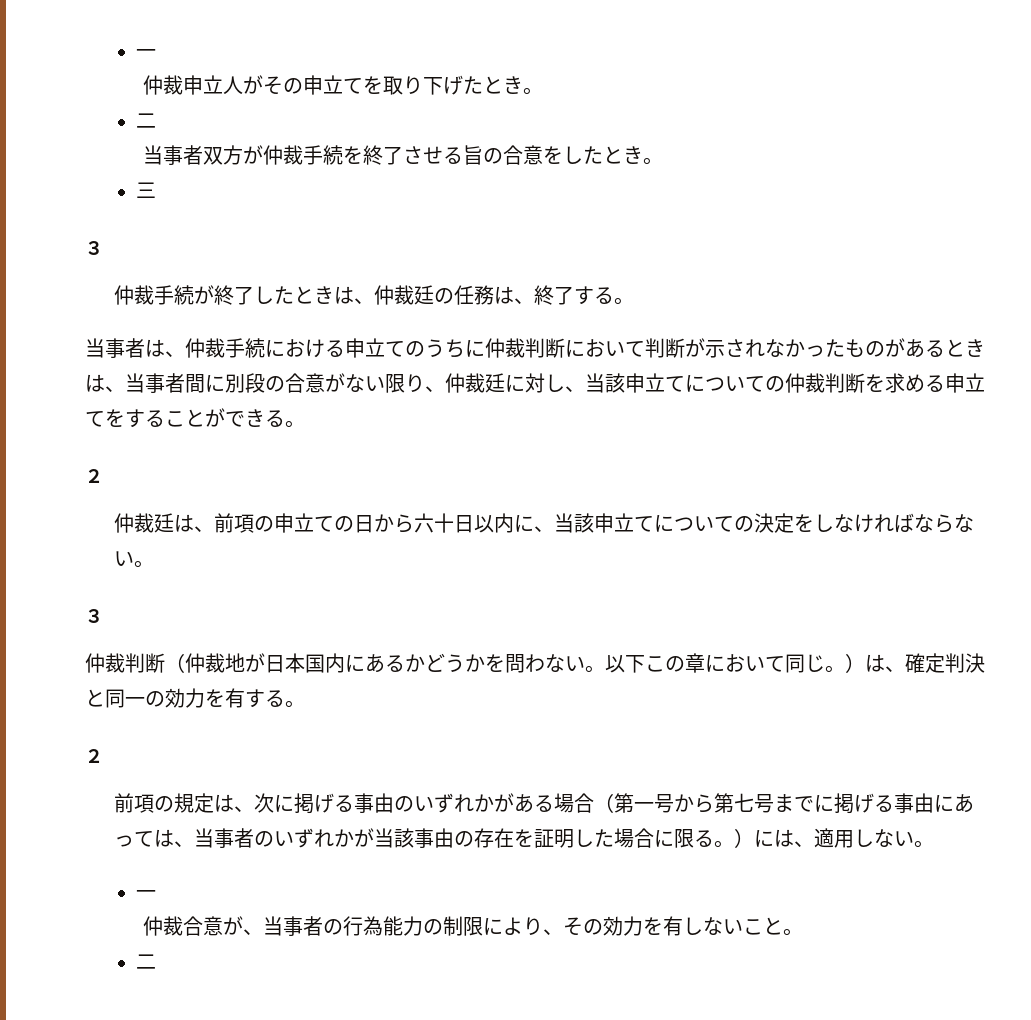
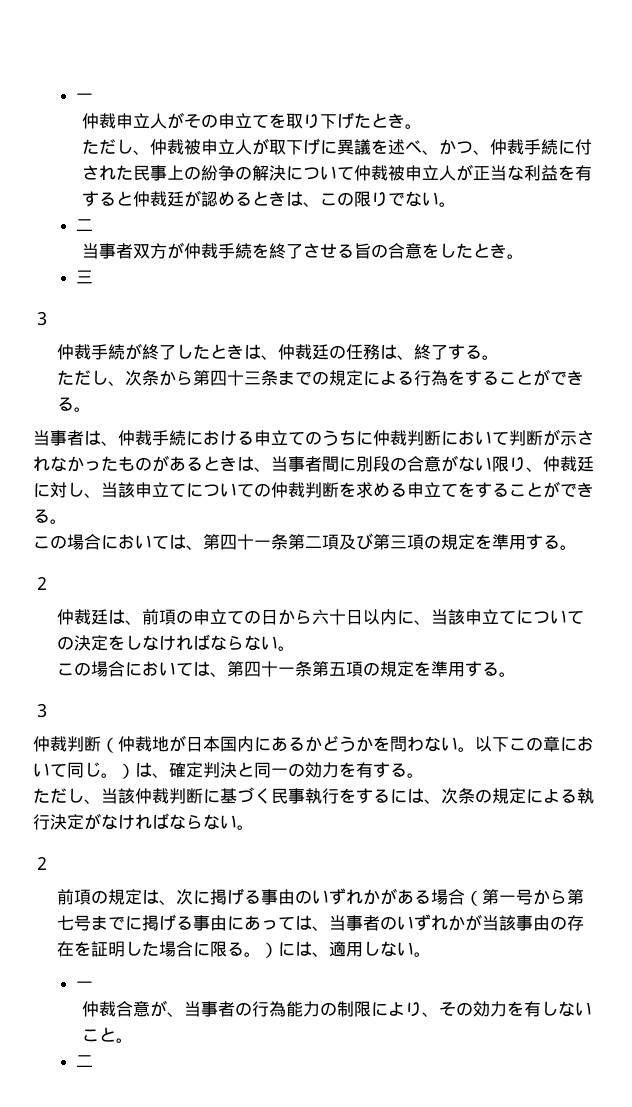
+ ただし、仲裁被申立人が取下げに異議を述べ、かつ、仲裁手続に付された民事上の紛争の解決について仲裁被申立人が正当な利益を有すると仲裁廷が認めるときは、この限りでない。
+ ただし、次条から第四十三条までの規定による行為をすることができる。
+ この場合においては、第四十一条第二項及び第三項の規定を準用する。
+ この場合においては、第四十一条第五項の規定を準用する。
+ ただし、当該仲裁判断に基づく民事執行をするには、次条の規定による執行決定がなければならない。

